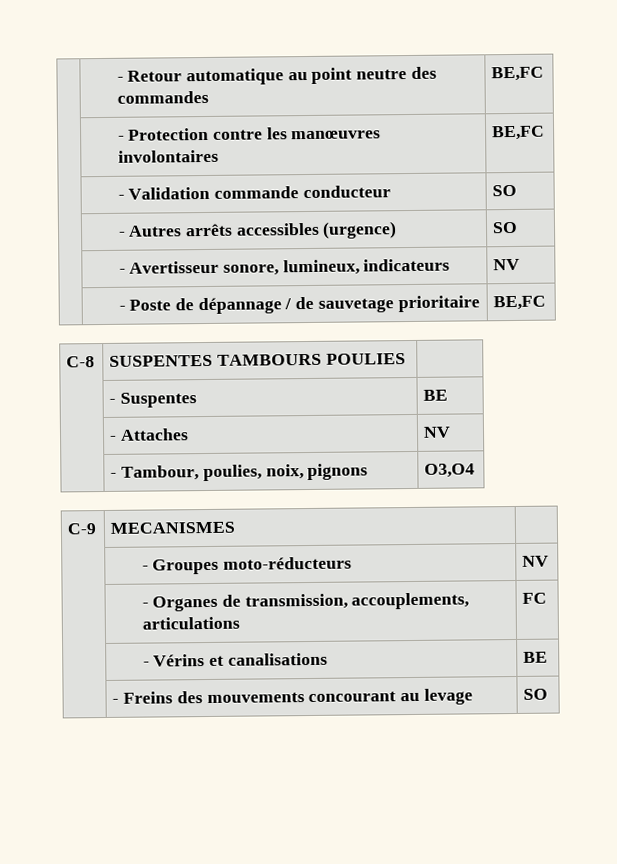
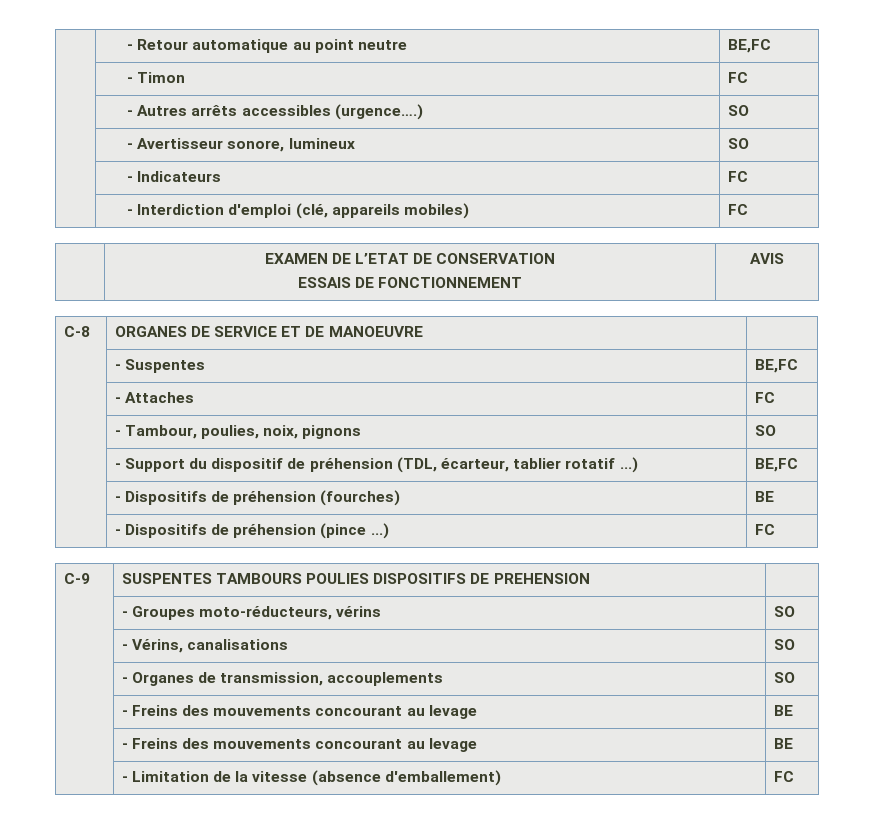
- | - Retour automatique au point neutre des commandes | BE,FC
- | - Protection contre les manœuvres involontaires | BE,FC
- | - Validation commande conducteur | SO
+ | - Retour automatique au point neutre | BE,FC
+ | - Timon | FC
- | - Autres arrêts accessibles (urgence) | SO
+ | - Autres arrêts accessibles (urgence….) | SO
- | - Avertisseur sonore, lumineux, indicateurs | NV
- | - Poste de dépannage / de sauvetage prioritaire | BE,FC
- C-8 | SUSPENTES TAMBOURS POULIES |
+ | - Avertisseur sonore, lumineux | SO
+ | - Indicateurs | FC
+ | - Interdiction d'emploi (clé, appareils mobiles) | FC
+ | EXAMEN DE L’ETAT DE CONSERVATION
+ ESSAIS DE FONCTIONNEMENT | AVIS
+ C-8 | ORGANES DE SERVICE ET DE MANOEUVRE |
- | - Suspentes | BE
+ | - Suspentes | BE,FC
- | - Attaches | NV
+ | - Attaches | FC
- | - Tambour, poulies, noix, pignons | O3,O4
- C-9 | MECANISMES |
- | - Groupes moto-réducteurs | NV
- | - Organes de transmission, accouplements, articulations | FC
- | - Vérins et canalisations | BE
- | - Freins des mouvements concourant au levage | SO
+ | - Tambour, poulies, noix, pignons | SO
+ | - Support du dispositif de préhension (TDL, écarteur, tablier rotatif ...) | BE,FC
+ | - Dispositifs de préhension (fourches) | BE
+ | - Dispositifs de préhension (pince ...) | FC
+ C-9 | SUSPENTES TAMBOURS POULIES DISPOSITIFS DE PREHENSION |
+ | - Groupes moto-réducteurs, vérins | SO
+ | - Vérins, canalisations | SO
+ | - Organes de transmission, accouplements | SO
+ | - Freins des mouvements concourant au levage | BE
+ | - Freins des mouvements concourant au levage | BE
+ | - Limitation de la vitesse (absence d'emballement) | FC

